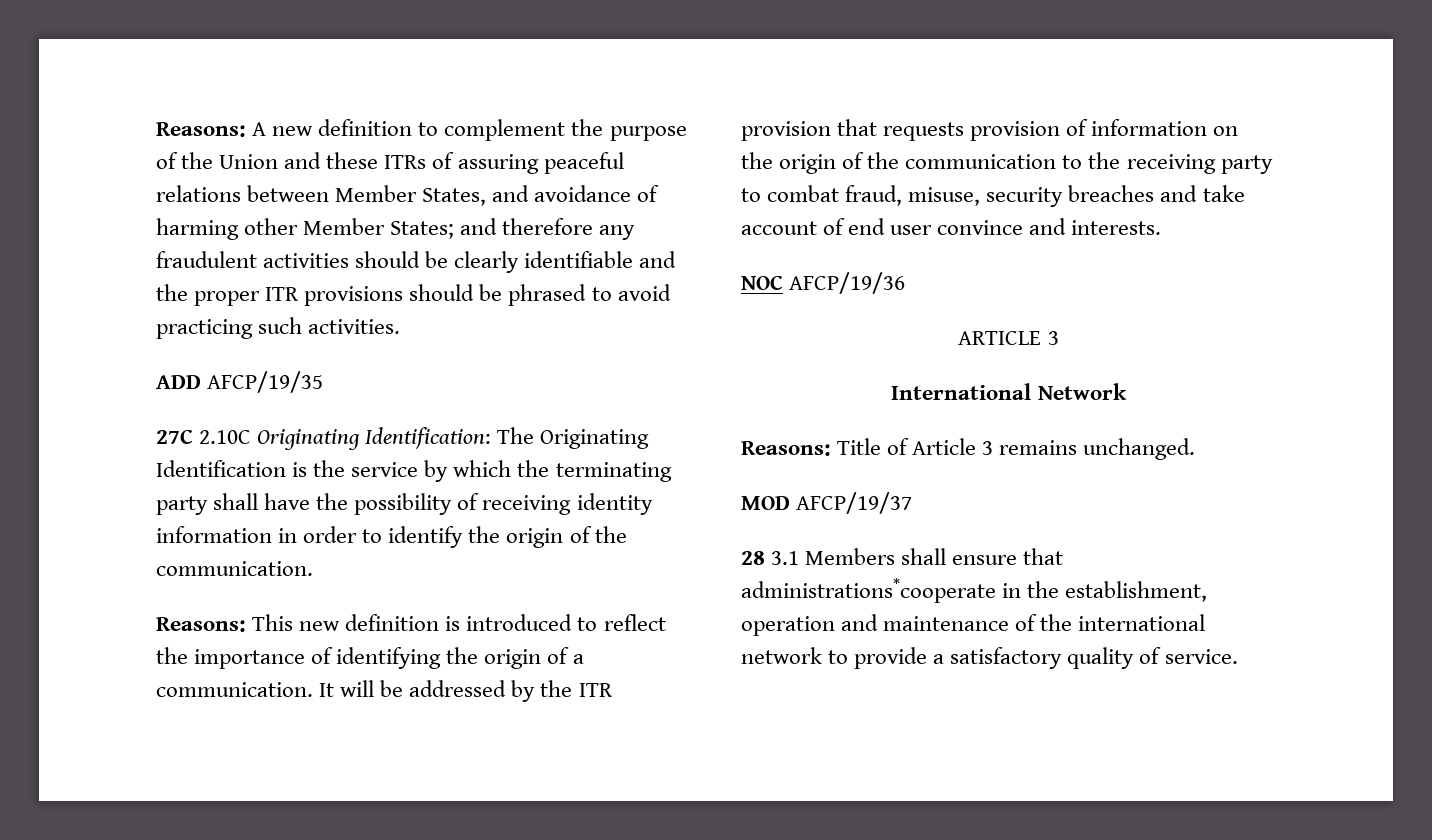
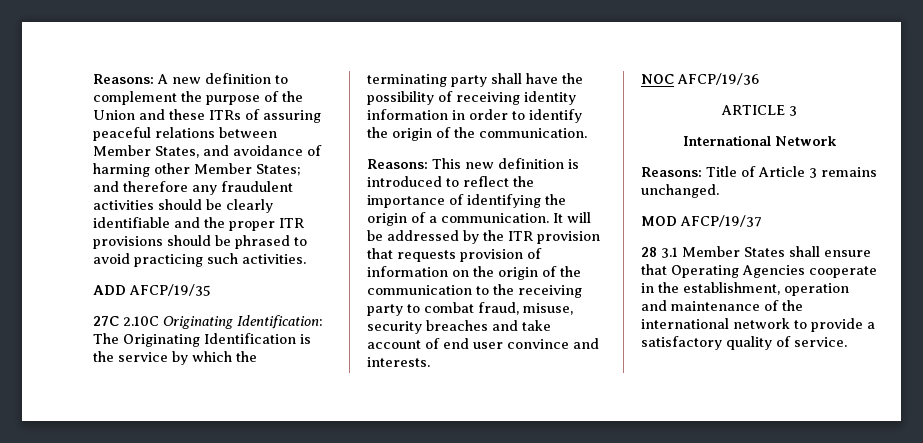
- 28 3.1 Members shall ensure that administrations*cooperate in the establishment, operation and maintenance of the international network to provide a satisfactory quality of service.
+ 28 3.1 Member States shall ensure that Operating Agencies cooperate in the establishment, operation and maintenance of the international network to provide a satisfactory quality of service.

